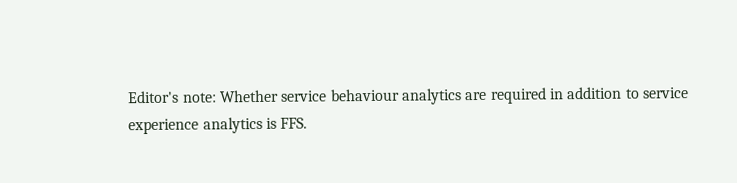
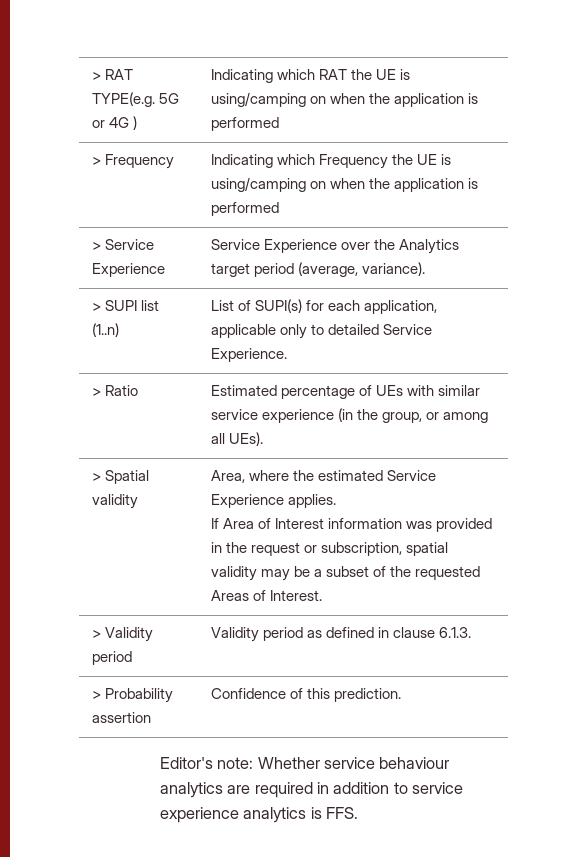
+ > RAT TYPE(e.g. 5G or 4G ) | Indicating which RAT the UE is using/camping on when the application is performed
+ > Frequency | Indicating which Frequency the UE is using/camping on when the application is performed
+ > Service Experience | Service Experience over the Analytics target period (average, variance).
+ > SUPI list (1..n) | List of SUPI(s) for each application, applicable only to detailed Service Experience.
+ > Ratio | Estimated percentage of UEs with similar service experience (in the group, or among all UEs).
+ > Spatial validity | Area, where the estimated Service Experience applies.
+ If Area of Interest information was provided in the request or subscription, spatial validity may be a subset of the requested Areas of Interest.
+ > Validity period | Validity period as defined in clause 6.1.3.
+ > Probability assertion | Confidence of this prediction.

